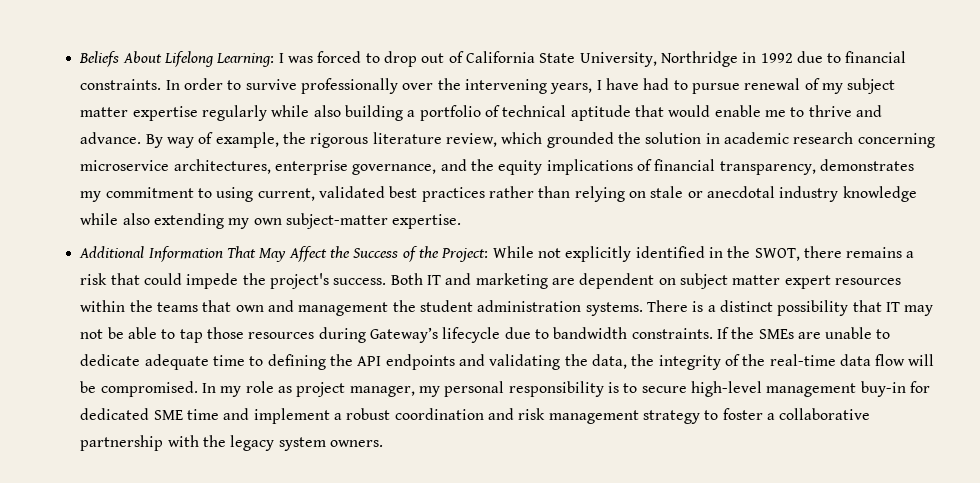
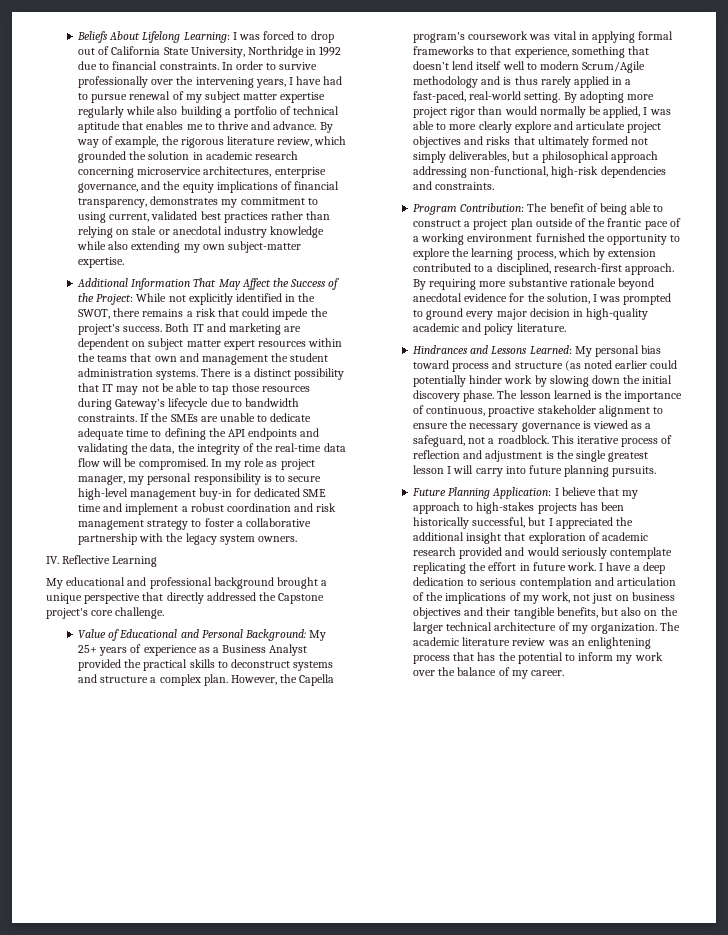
- In order to survive professionally over the intervening years, I have had to pursue renewal of my subject matter expertise regularly while also building a portfolio of technical aptitude that would enable me to thrive and advance.
+ In order to survive professionally over the intervening years, I have had to pursue renewal of my subject matter expertise regularly while also building a portfolio of technical aptitude that enables me to thrive and advance.
+ IV. Reflective Learning
+ My educational and professional background brought a unique perspective that directly addressed the Capstone project's core challenge.
+ Value of Educational and Personal Background: My 25+ years of experience as a Business Analyst provided the practical skills to deconstruct systems and structure a complex plan. However, the Capella program's coursework was vital in applying formal frameworks to that experience, something that doesn’t lend itself well to modern Scrum/Agile methodology and is thus rarely applied in a fast-paced, real-world setting. By adopting more project rigor than would normally be applied, I was able to more clearly explore and articulate project objectives and risks that ultimately formed not simply deliverables, but a philosophical approach addressing non-functional, high-risk dependencies and constraints.
+ Program Contribution: The benefit of being able to construct a project plan outside of the frantic pace of a working environment furnished the opportunity to explore the learning process, which by extension contributed to a disciplined, research-first approach. By requiring more substantive rationale beyond anecdotal evidence for the solution, I was prompted to ground every major decision in high-quality academic and policy literature.
+ Hindrances and Lessons Learned: My personal bias toward process and structure (as noted earlier could potentially hinder work by slowing down the initial discovery phase. The lesson learned is the importance of continuous, proactive stakeholder alignment to ensure the necessary governance is viewed as a safeguard, not a roadblock. This iterative process of reflection and adjustment is the single greatest lesson I will carry into future planning pursuits.
+ Future Planning Application: I believe that my approach to high-stakes projects has been historically successful, but I appreciated the additional insight that exploration of academic research provided and would seriously contemplate replicating the effort in future work. I have a deep dedication to serious contemplation and articulation of the implications of my work, not just on business objectives and their tangible benefits, but also on the larger technical architecture of my organization. The academic literature review was an enlightening process that has the potential to inform my work over the balance of my career.

